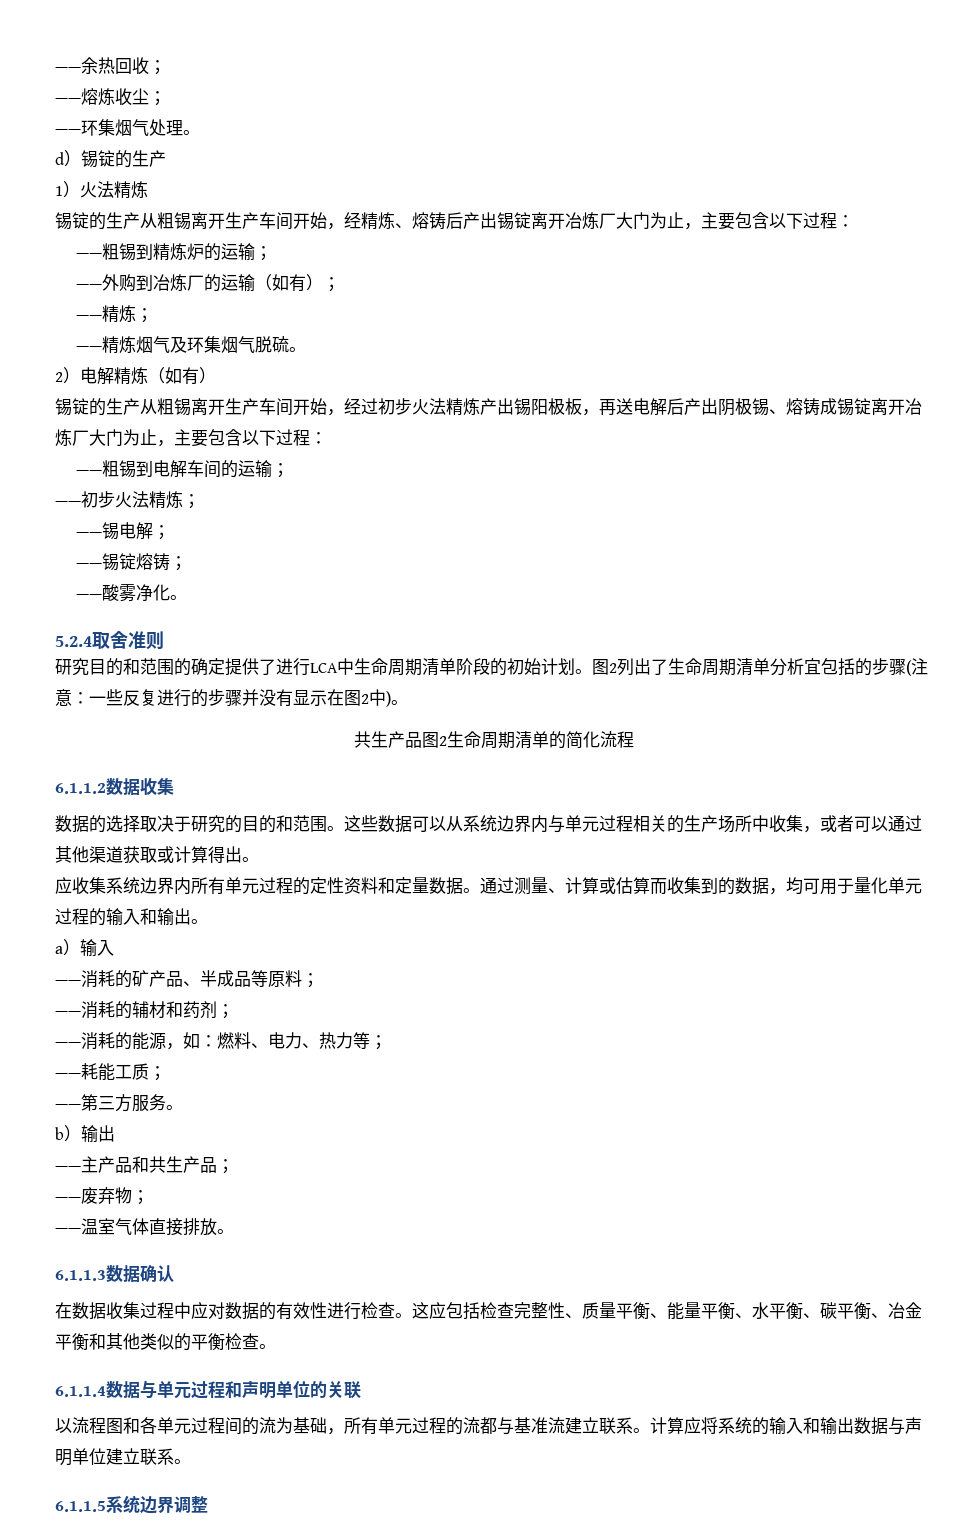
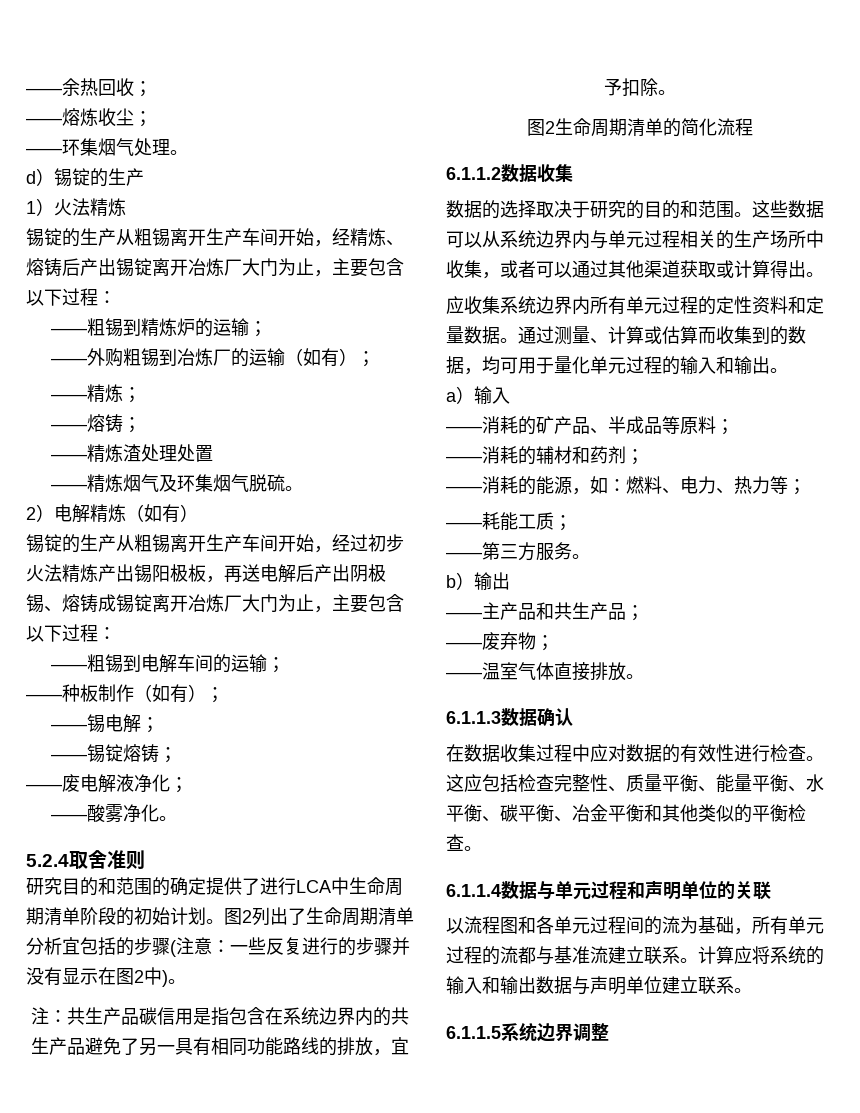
- ——外购到冶炼厂的运输（如有）；
+ ——外购粗锡到冶炼厂的运输（如有）；
+ ——熔铸；
+ ——精炼渣处理处置
- ——初步火法精炼；
+ ——种板制作（如有）；
+ ——废电解液净化；
- 共生产品图2生命周期清单的简化流程
+ 注：共生产品碳信用是指包含在系统边界内的共生产品避免了另一具有相同功能路线的排放，宜予扣除。
+ 图2生命周期清单的简化流程

